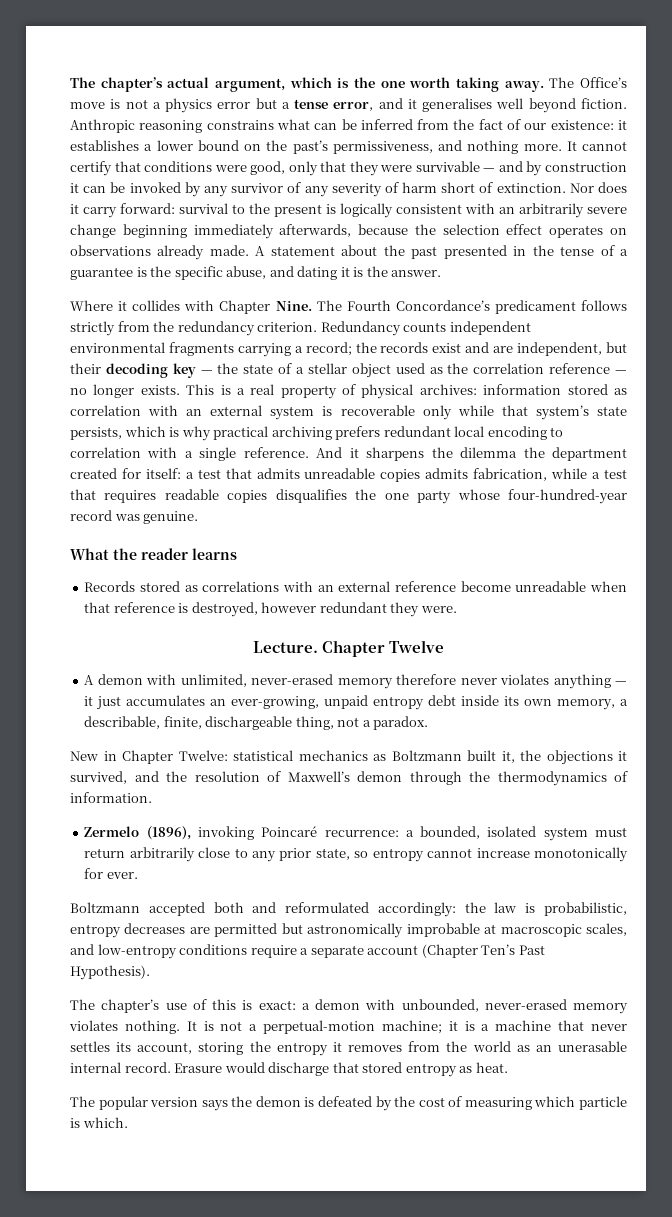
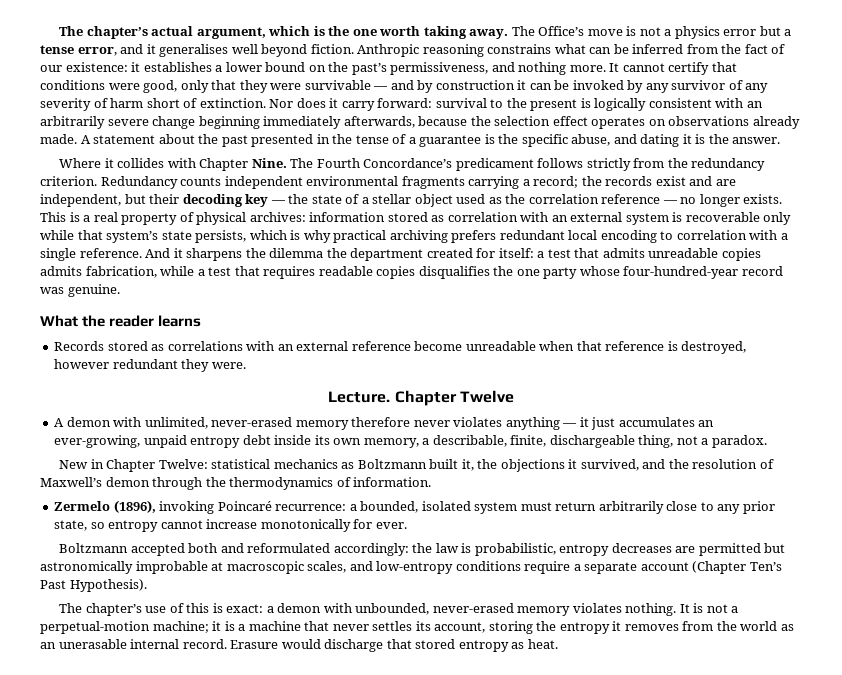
- The popular version says the demon is defeated by the cost of measuring which particle is which.

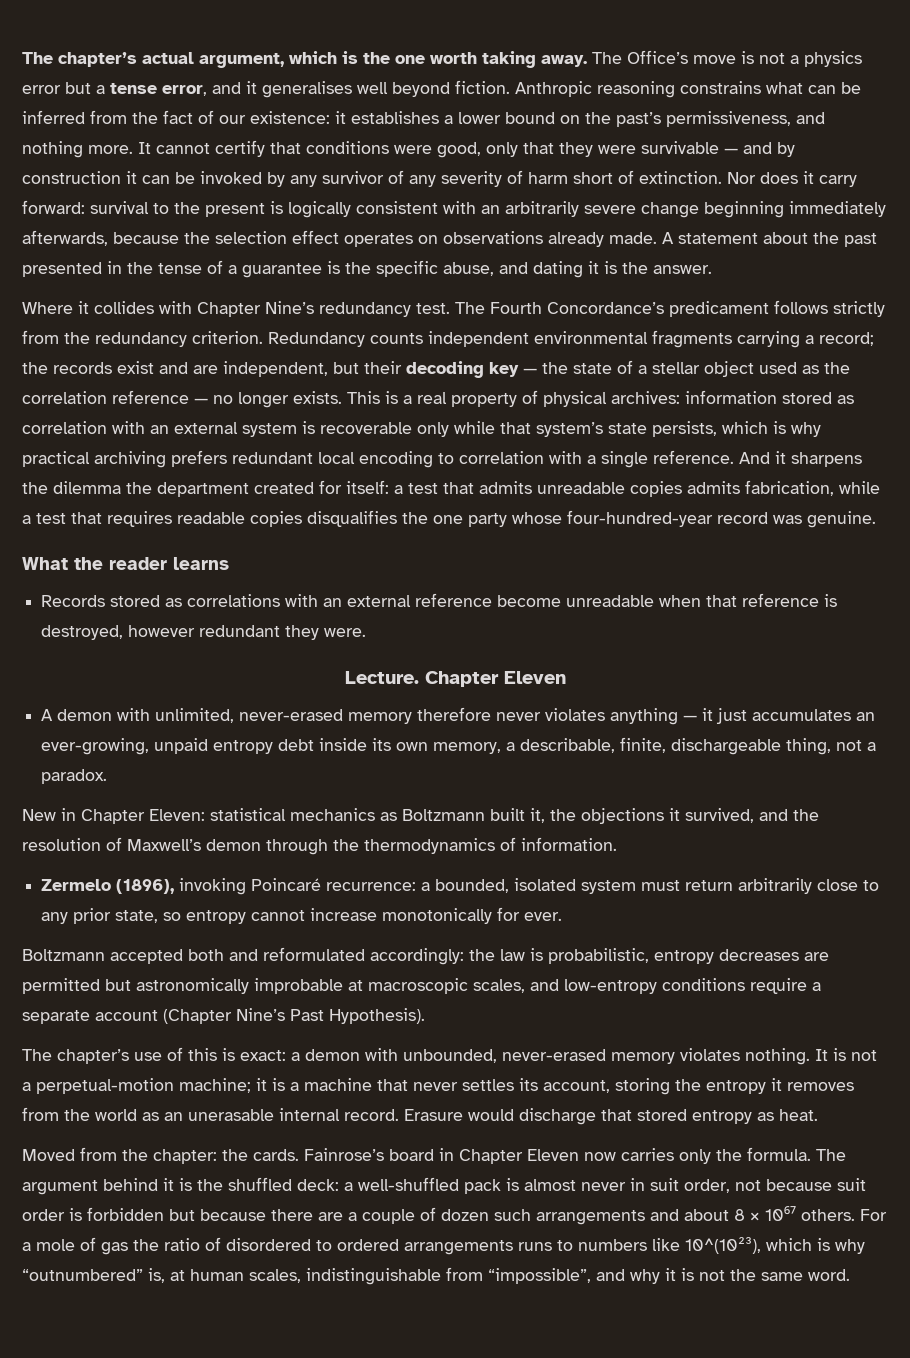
- Where it collides with Chapter Nine.
+ Where it collides with Chapter Nine’s redundancy test.
- Lecture. Chapter Twelve
+ Lecture. Chapter Eleven
- New in Chapter Twelve: statistical mechanics as Boltzmann built it, the objections it survived, and the resolution of Maxwell’s demon through the thermodynamics of information.
+ New in Chapter Eleven: statistical mechanics as Boltzmann built it, the objections it survived, and the resolution of Maxwell’s demon through the thermodynamics of information.
- Boltzmann accepted both and reformulated accordingly: the law is probabilistic, entropy decreases are permitted but astronomically improbable at macroscopic scales, and low-entropy conditions require a separate account (Chapter Ten’s Past Hypothesis).
+ Boltzmann accepted both and reformulated accordingly: the law is probabilistic, entropy decreases are permitted but astronomically improbable at macroscopic scales, and low-entropy conditions require a separate account (Chapter Nine’s Past Hypothesis).
+ Moved from the chapter: the cards. Fainrose’s board in Chapter Eleven now carries only the formula. The argument behind it is the shuffled deck: a well-shuffled pack is almost never in suit order, not because suit order is forbidden but because there are a couple of dozen such arrangements and about 8 × 10⁶⁷ others. For a mole of gas the ratio of disordered to ordered arrangements runs to numbers like 10^(10²³), which is why “outnumbered” is, at human scales, indistinguishable from “impossible”, and why it is not the same word.

